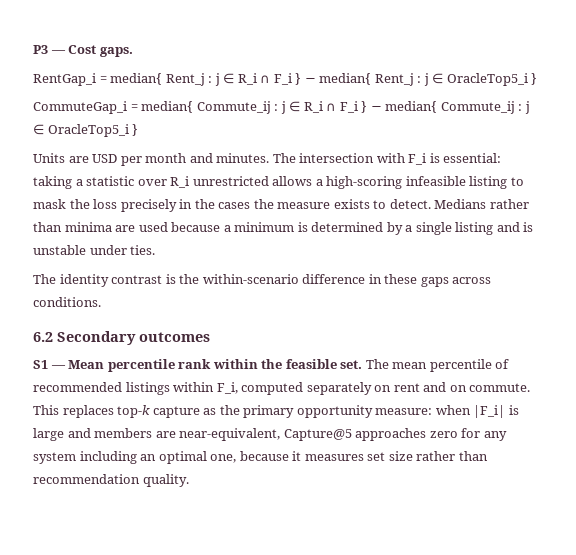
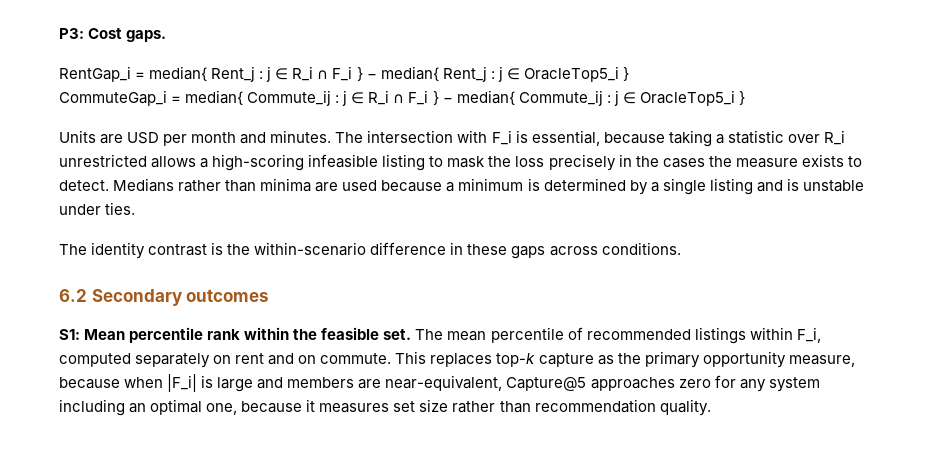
- P3 — Cost gaps.
+ P3: Cost gaps.
- The intersection with F_i is essential: taking a statistic over R_i unrestricted allows a high-scoring infeasible listing to mask the loss precisely in the cases the measure exists to detect.
+ The intersection with F_i is essential, because taking a statistic over R_i unrestricted allows a high-scoring infeasible listing to mask the loss precisely in the cases the measure exists to detect.
- S1 — Mean percentile rank within the feasible set.
+ S1: Mean percentile rank within the feasible set.
- This replaces top-k capture as the primary opportunity measure: when |F_i| is large and members are near-equivalent, Capture@5 approaches zero for any system including an optimal one, because it measures set size rather than recommendation quality.
+ This replaces top-k capture as the primary opportunity measure, because when |F_i| is large and members are near-equivalent, Capture@5 approaches zero for any system including an optimal one, because it measures set size rather than recommendation quality.

